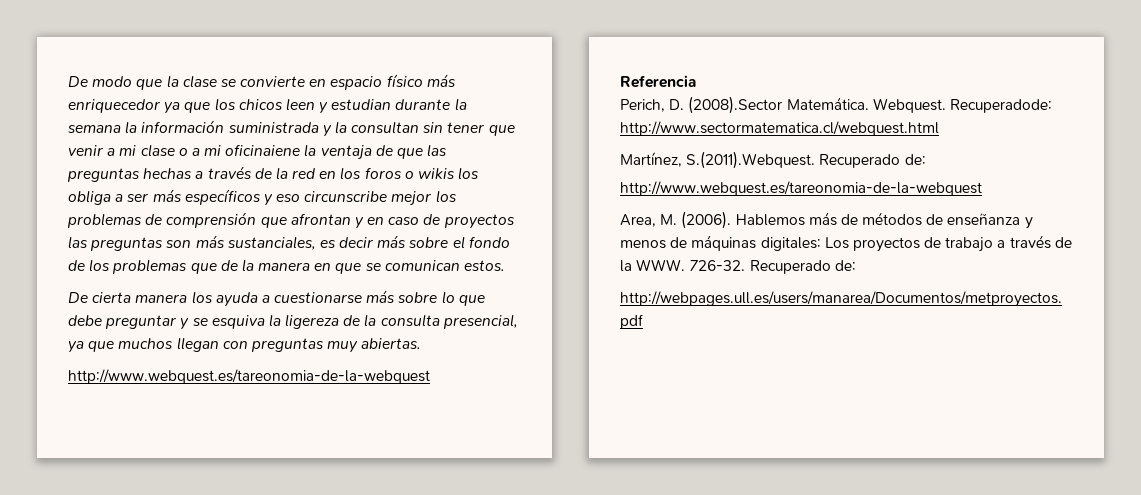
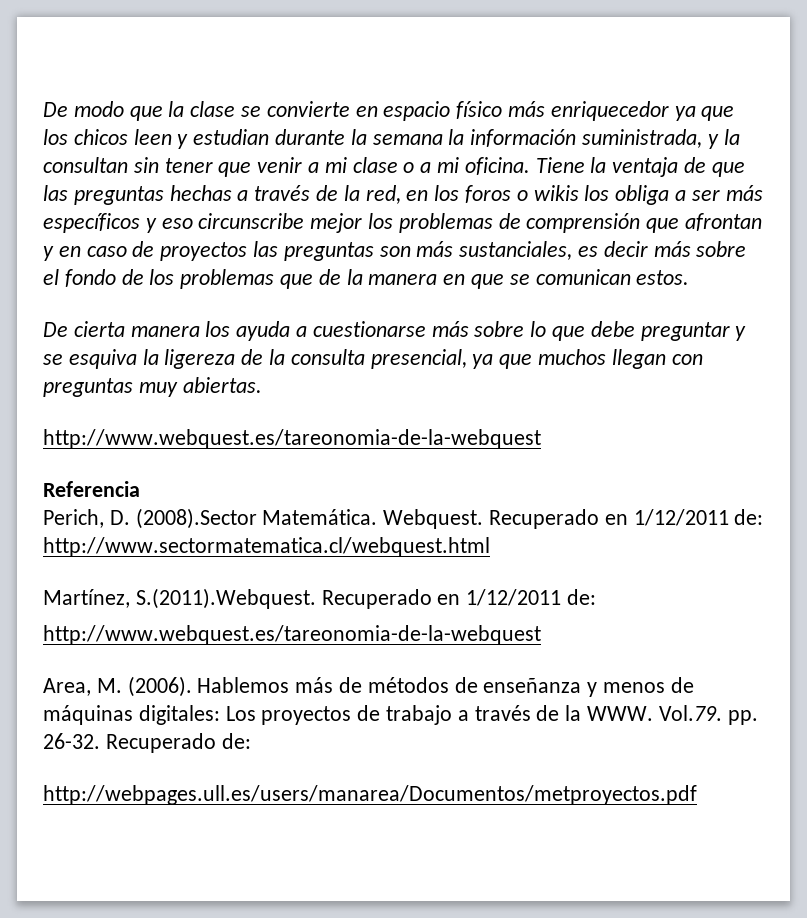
- De modo que la clase se convierte en espacio físico más enriquecedor ya que los chicos leen y estudian durante la semana la información suministrada y la consultan sin tener que venir a mi clase o a mi oficinaiene la ventaja de que las preguntas hechas a través de la red en los foros o wikis los obliga a ser más específicos y eso circunscribe mejor los problemas de comprensión que afrontan y en caso de proyectos las preguntas son más sustanciales, es decir más sobre el fondo de los problemas que de la manera en que se comunican estos.
+ De modo que la clase se convierte en espacio físico más enriquecedor ya que los chicos leen y estudian durante la semana la información suministrada, y la consultan sin tener que venir a mi clase o a mi oficina. Tiene la ventaja de que las preguntas hechas a través de la red, en los foros o wikis los obliga a ser más específicos y eso circunscribe mejor los problemas de comprensión que afrontan y en caso de proyectos las preguntas son más sustanciales, es decir más sobre el fondo de los problemas que de la manera en que se comunican estos.
- Recuperadode: http://www.sectormatematica.cl/webquest.html
+ Recuperado en 1/12/2011 de: http://www.sectormatematica.cl/webquest.html
- Martínez, S.(2011).Webquest. Recuperado de:
+ Martínez, S.(2011).Webquest. Recuperado en 1/12/2011 de:
- Hablemos más de métodos de enseñanza y menos de máquinas digitales: Los proyectos de trabajo a través de la WWW. 726-32.
+ Hablemos más de métodos de enseñanza y menos de máquinas digitales: Los proyectos de trabajo a través de la WWW. Vol.79. pp. 26-32.

